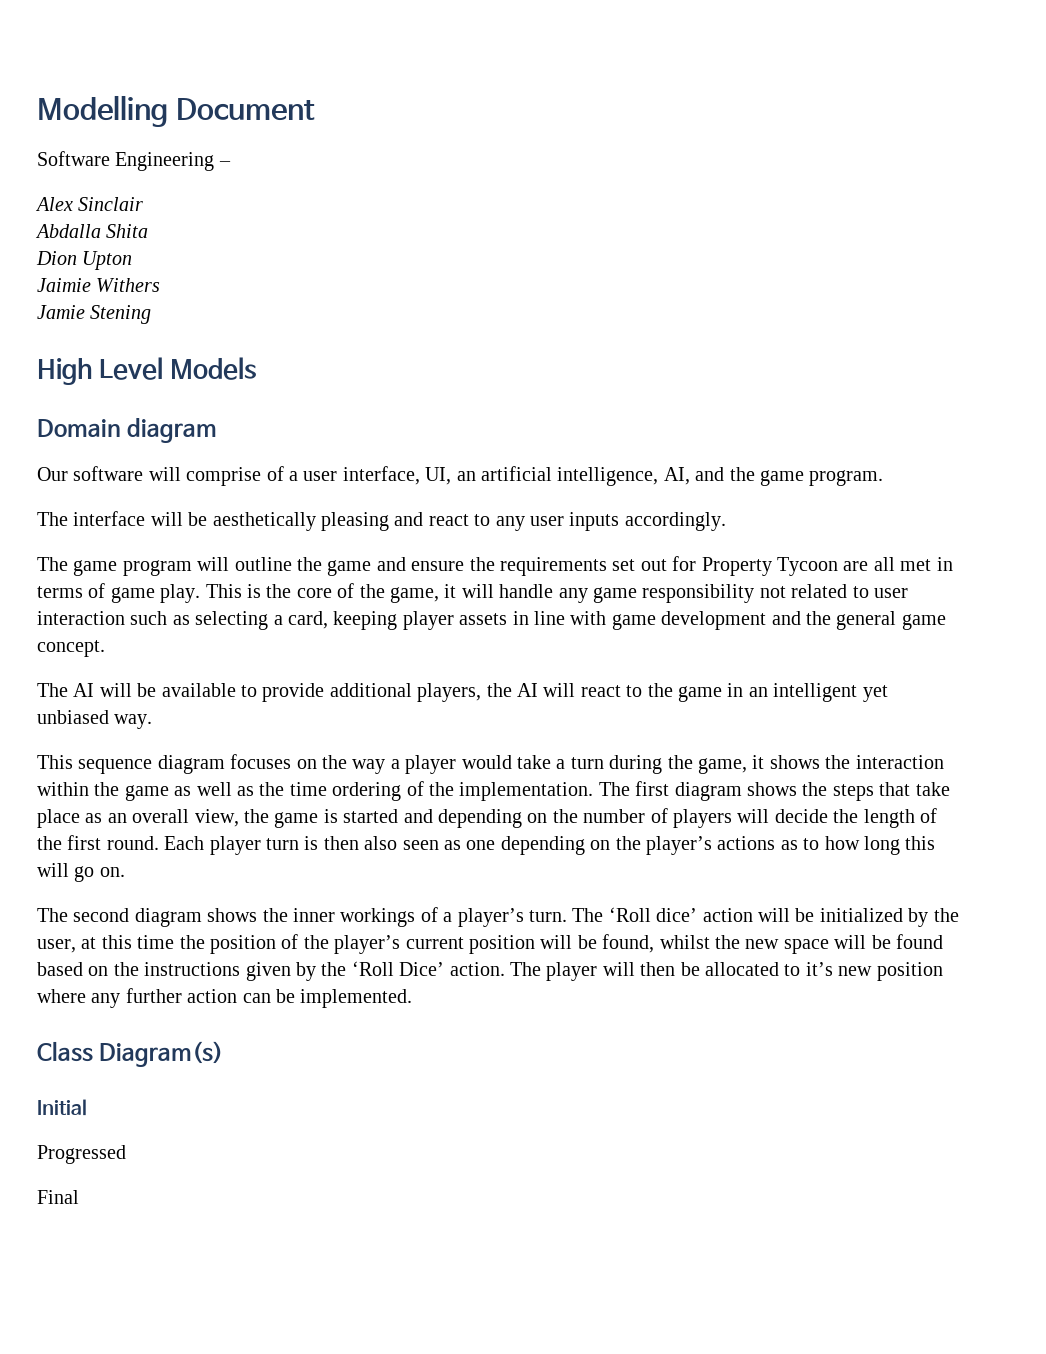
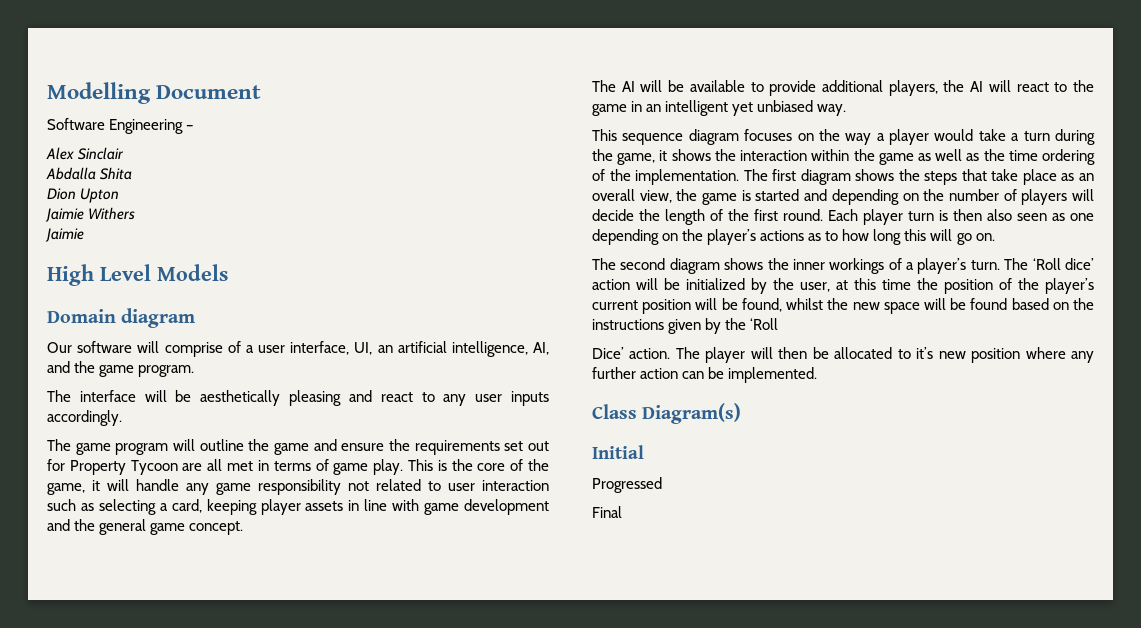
  Jaimie Withers
- Jamie Stening
+ Jaimie
- The ‘Roll dice’ action will be initialized by the user, at this time the position of the player’s current position will be found, whilst the new space will be found based on the instructions given by the ‘Roll Dice’ action.
+ The ‘Roll dice’ action will be initialized by the user, at this time the position of the player’s current position will be found, whilst the new space will be found based on the instructions given by the ‘Roll
+ Dice’ action.

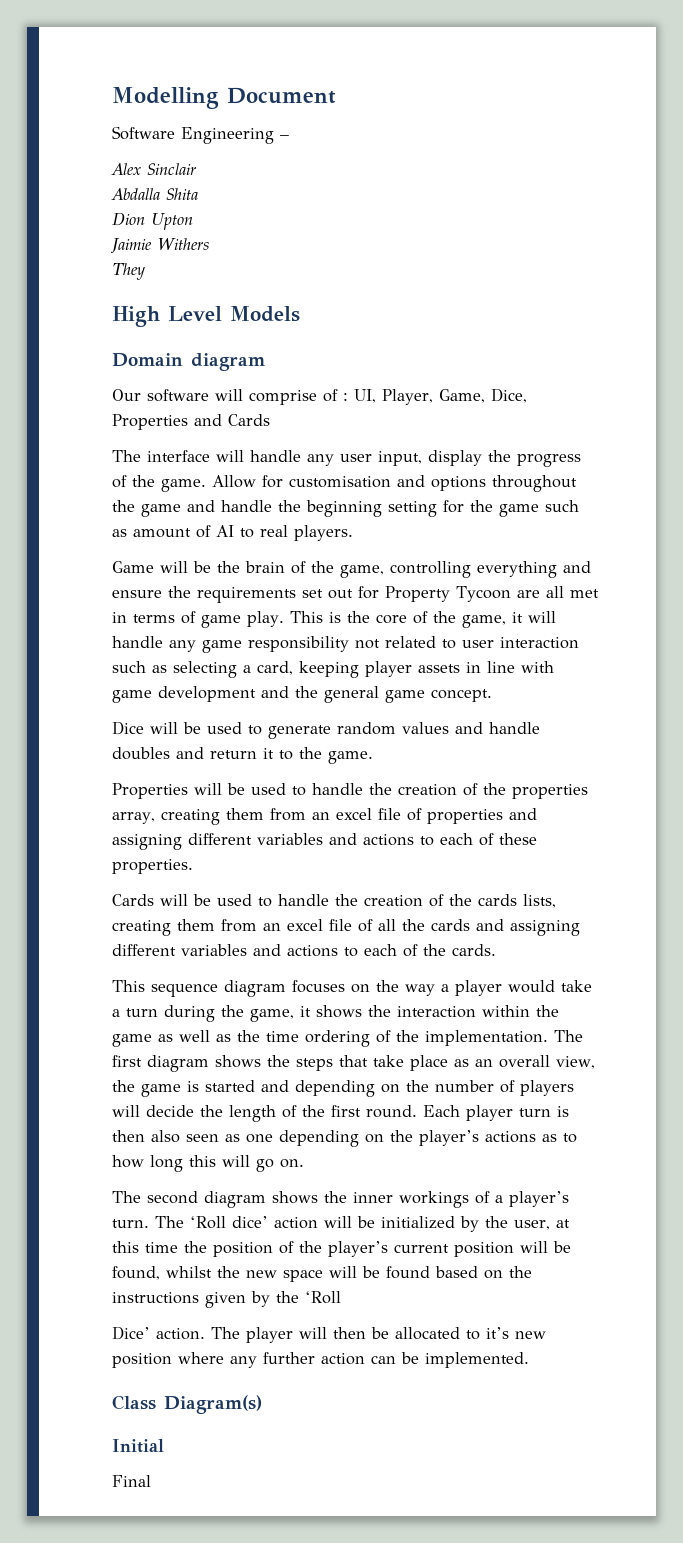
  Jaimie Withers
- Jaimie
+ They
- Our software will comprise of a user interface, UI, an artificial intelligence, AI, and the game program.
- The interface will be aesthetically pleasing and react to any user inputs accordingly.
- The game program will outline the game and ensure the requirements set out for Property Tycoon are all met in terms of game play.
+ Our software will comprise of : UI, Player, Game, Dice, Properties and Cards
+ The interface will handle any user input, display the progress of the game. Allow for customisation and options throughout the game and handle the beginning setting for the game such as amount of AI to real players.
+ Game will be the brain of the game, controlling everything and ensure the requirements set out for Property Tycoon are all met in terms of game play.
- The AI will be available to provide additional players, the AI will react to the game in an intelligent yet unbiased way.
+ Dice will be used to generate random values and handle doubles and return it to the game.
+ Properties will be used to handle the creation of the properties array, creating them from an excel file of properties and assigning different variables and actions to each of these properties.
+ Cards will be used to handle the creation of the cards lists, creating them from an excel file of all the cards and assigning different variables and actions to each of the cards.
- Progressed

